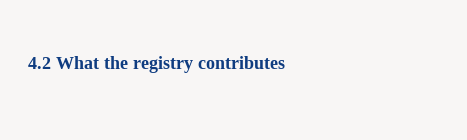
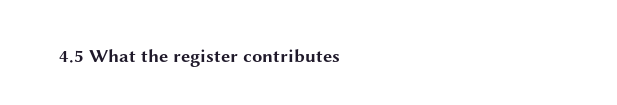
- 4.2 What the registry contributes
+ 4.5 What the register contributes

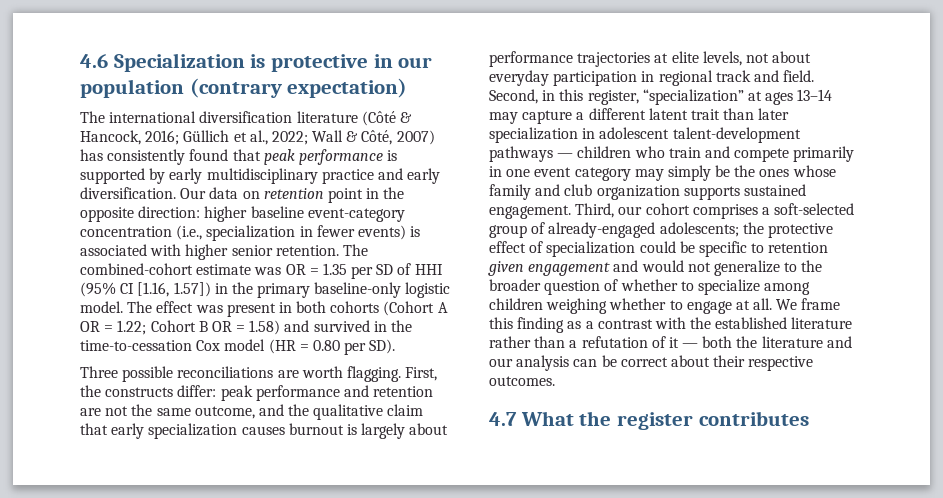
- 4.5 What the register contributes
+ 4.6 Specialization is protective in our population (contrary expectation)
+ The international diversification literature (Côté & Hancock, 2016; Güllich et al., 2022; Wall & Côté, 2007) has consistently found that peak performance is supported by early multidisciplinary practice and early diversification. Our data on retention point in the opposite direction: higher baseline event-category concentration (i.e., specialization in fewer events) is associated with higher senior retention. The combined-cohort estimate was OR = 1.35 per SD of HHI (95% CI [1.16, 1.57]) in the primary baseline-only logistic model. The effect was present in both cohorts (Cohort A OR = 1.22; Cohort B OR = 1.58) and survived in the time-to-cessation Cox model (HR = 0.80 per SD).
+ Three possible reconciliations are worth flagging. First, the constructs differ: peak performance and retention are not the same outcome, and the qualitative claim that early specialization causes burnout is largely about performance trajectories at elite levels, not about everyday participation in regional track and field. Second, in this register, “specialization” at ages 13–14 may capture a different latent trait than later specialization in adolescent talent-development pathways — children who train and compete primarily in one event category may simply be the ones whose family and club organization supports sustained engagement. Third, our cohort comprises a soft-selected group of already-engaged adolescents; the protective effect of specialization could be specific to retention given engagement and would not generalize to the broader question of whether to specialize among children weighing whether to engage at all. We frame this finding as a contrast with the established literature rather than a refutation of it — both the literature and our analysis can be correct about their respective outcomes.
+ 4.7 What the register contributes

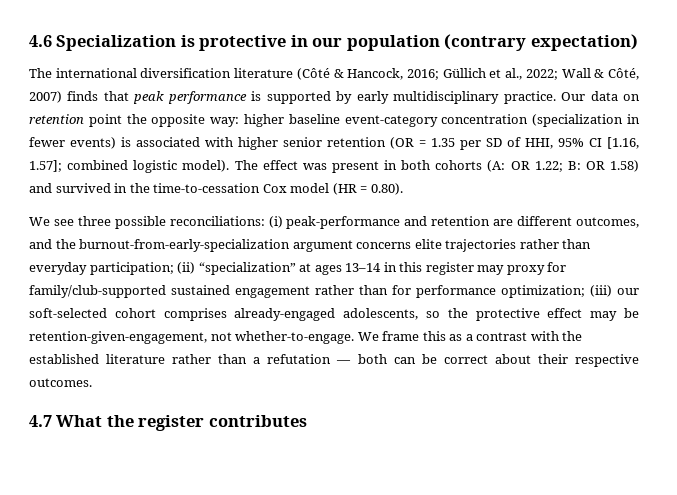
- The international diversification literature (Côté & Hancock, 2016; Güllich et al., 2022; Wall & Côté, 2007) has consistently found that peak performance is supported by early multidisciplinary practice and early diversification.
+ The international diversification literature (Côté & Hancock, 2016; Güllich et al., 2022; Wall & Côté, 2007) finds that peak performance is supported by early multidisciplinary practice.
- Our data on retention point in the opposite direction: higher baseline event-category concentration (i.e., specialization in fewer events) is associated with higher senior retention. The combined-cohort estimate was OR = 1.35 per SD of HHI (95% CI [1.16, 1.57]) in the primary baseline-only logistic model.
+ Our data on retention point the opposite way: higher baseline event-category concentration (specialization in fewer events) is associated with higher senior retention (OR = 1.35 per SD of HHI, 95% CI [1.16, 1.57]; combined logistic model).
- The effect was present in both cohorts (Cohort A OR = 1.22; Cohort B OR = 1.58) and survived in the time-to-cessation Cox model (HR = 0.80 per SD).
- Three possible reconciliations are worth flagging. First, the constructs differ: peak performance and retention are not the same outcome, and the qualitative claim that early specialization causes burnout is largely about performance trajectories at elite levels, not about everyday participation in regional track and field. Second, in this register, “specialization” at ages 13–14 may capture a different latent trait than later specialization in adolescent talent-development pathways — children who train and compete primarily in one event category may simply be the ones whose family and club organization supports sustained engagement. Third, our cohort comprises a soft-selected group of already-engaged adolescents; the protective effect of specialization could be specific to retention given engagement and would not generalize to the broader question of whether to specialize among children weighing whether to engage at all.
+ The effect was present in both cohorts (A: OR 1.22; B: OR 1.58) and survived in the time-to-cessation Cox model (HR = 0.80).
+ We see three possible reconciliations: (i) peak-performance and retention are different outcomes, and the burnout-from-early-specialization argument concerns elite trajectories rather than everyday participation; (ii) “specialization” at ages 13–14 in this register may proxy for family/club-supported sustained engagement rather than for performance optimization; (iii) our soft-selected cohort comprises already-engaged adolescents, so the protective effect may be retention-given-engagement, not whether-to-engage.
- We frame this finding as a contrast with the established literature rather than a refutation of it — both the literature and our analysis can be correct about their respective outcomes.
+ We frame this as a contrast with the established literature rather than a refutation — both can be correct about their respective outcomes.

